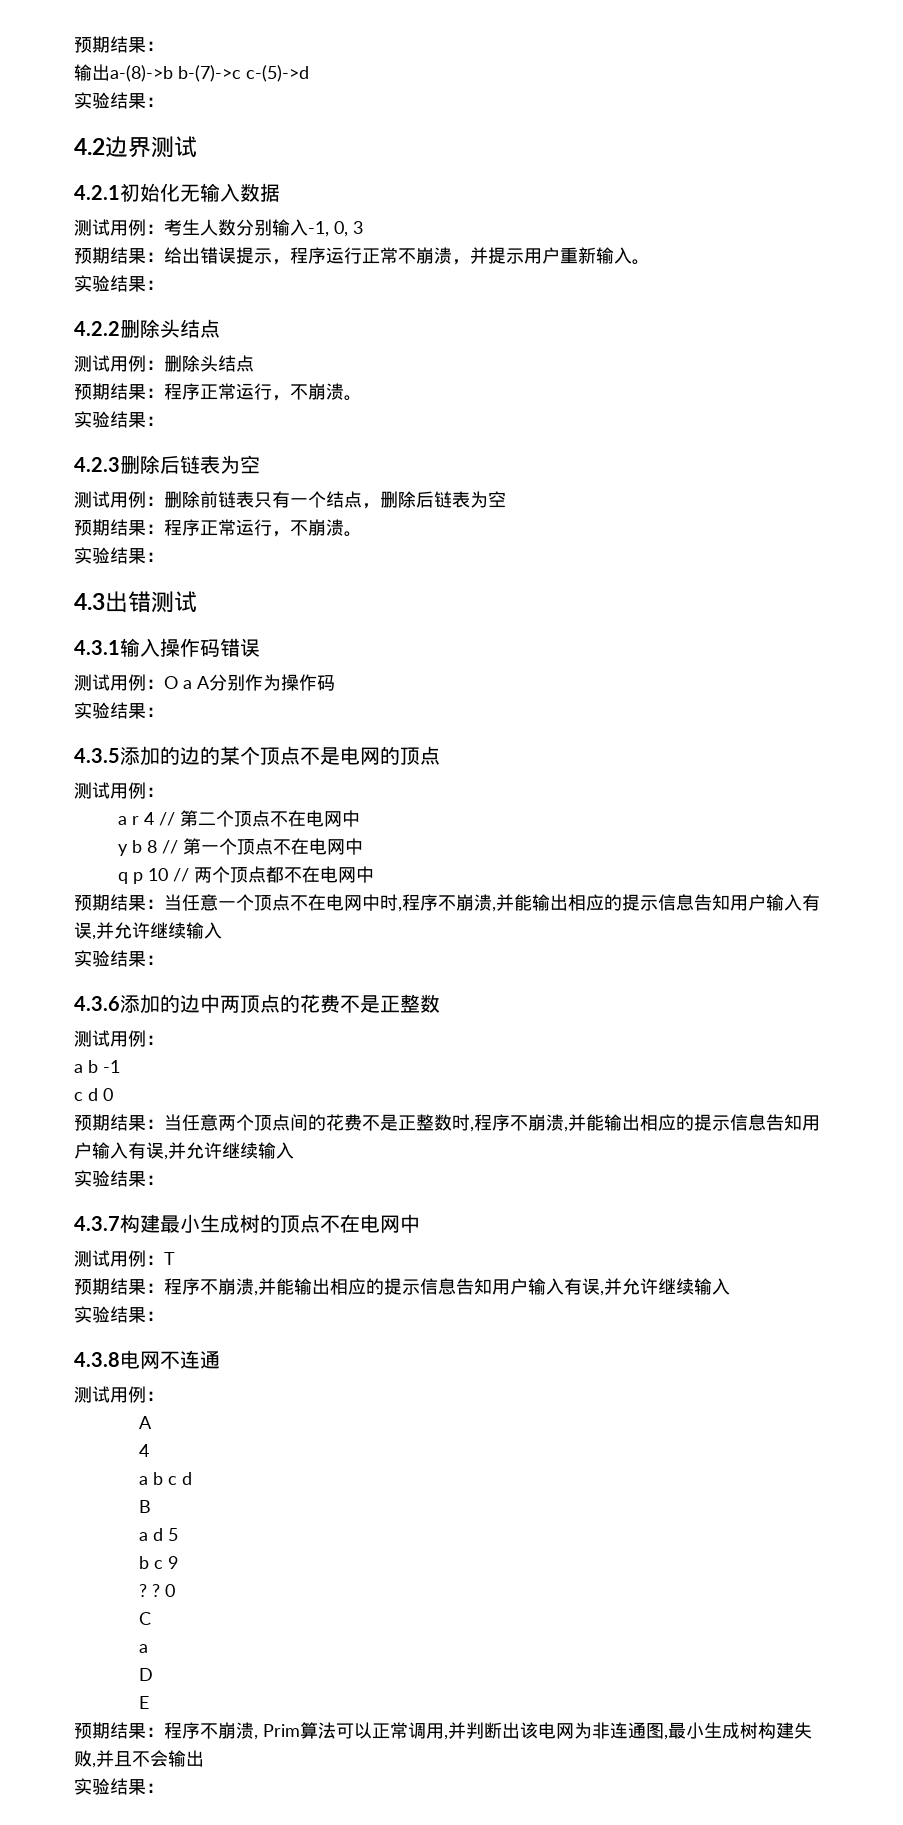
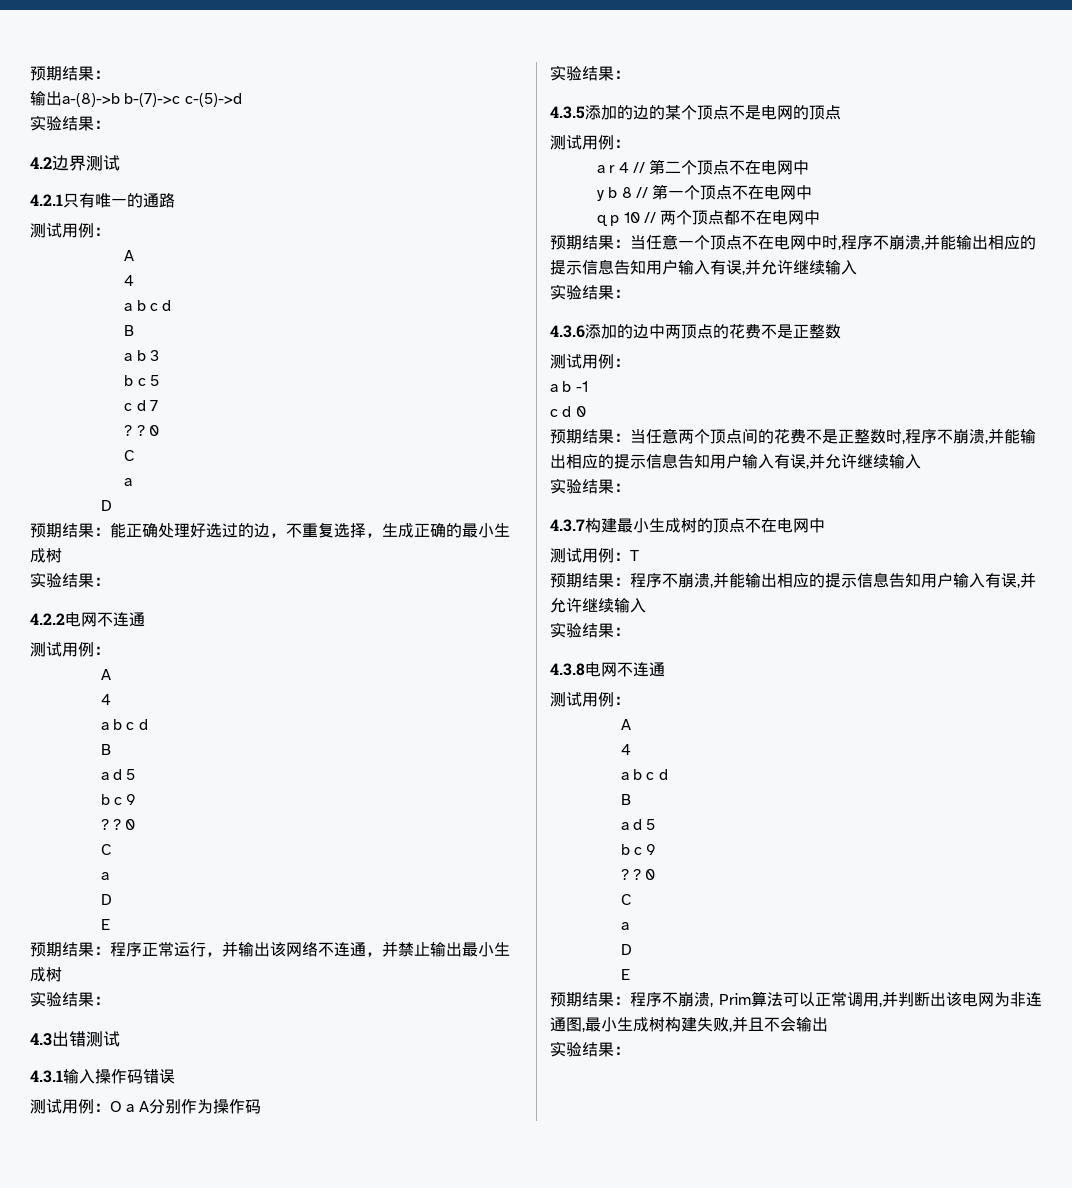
- 4.2.1初始化无输入数据
- 测试用例：考生人数分别输入-1, 0, 3
- 预期结果：给出错误提示，程序运行正常不崩溃，并提示用户重新输入。
+ 4.2.1只有唯一的通路
+ 测试用例：
+ A
+ 4
+ a b c d
+ B
+ a b 3
+ b c 5
+ c d 7
+ ? ? 0
+ C
+ a
+ D
+ 预期结果：能正确处理好选过的边，不重复选择，生成正确的最小生成树
- 4.2.2删除头结点
- 测试用例：删除头结点
- 预期结果：程序正常运行，不崩溃。
- 实验结果：
- 4.2.3删除后链表为空
- 测试用例：删除前链表只有一个结点，删除后链表为空
- 预期结果：程序正常运行，不崩溃。
+ 4.2.2电网不连通
+ 测试用例：
+ A
+ 4
+ a b c d
+ B
+ a d 5
+ b c 9
+ ? ? 0
+ C
+ a
+ D
+ E
+ 预期结果：程序正常运行，并输出该网络不连通，并禁止输出最小生成树

